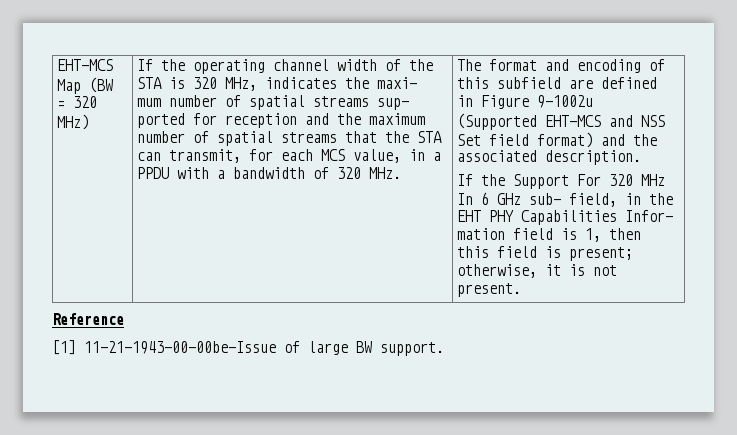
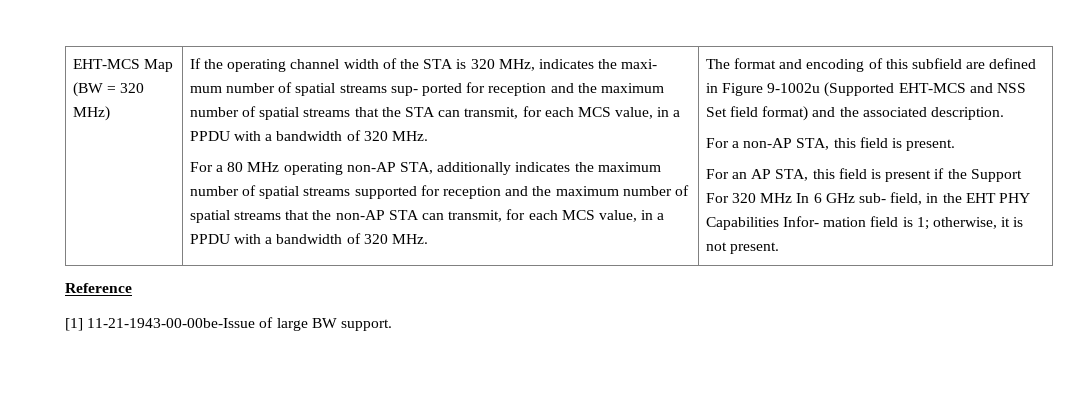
+ For a 80 MHz operating non-AP STA, additionally indicates the maximum number of spatial streams supported for reception and the maximum number of spatial streams that the non-AP STA can transmit, for each MCS value, in a PPDU with a bandwidth of 320 MHz.
- If the Support For 320 MHz In 6 GHz sub- field, in the EHT PHY Capabilities Infor- mation field is 1, then this field is present; otherwise, it is not present.
+ For a non-AP STA, this field is present.
+ For an AP STA, this field is present if the Support For 320 MHz In 6 GHz sub- field, in the EHT PHY Capabilities Infor- mation field is 1; otherwise, it is not present.

